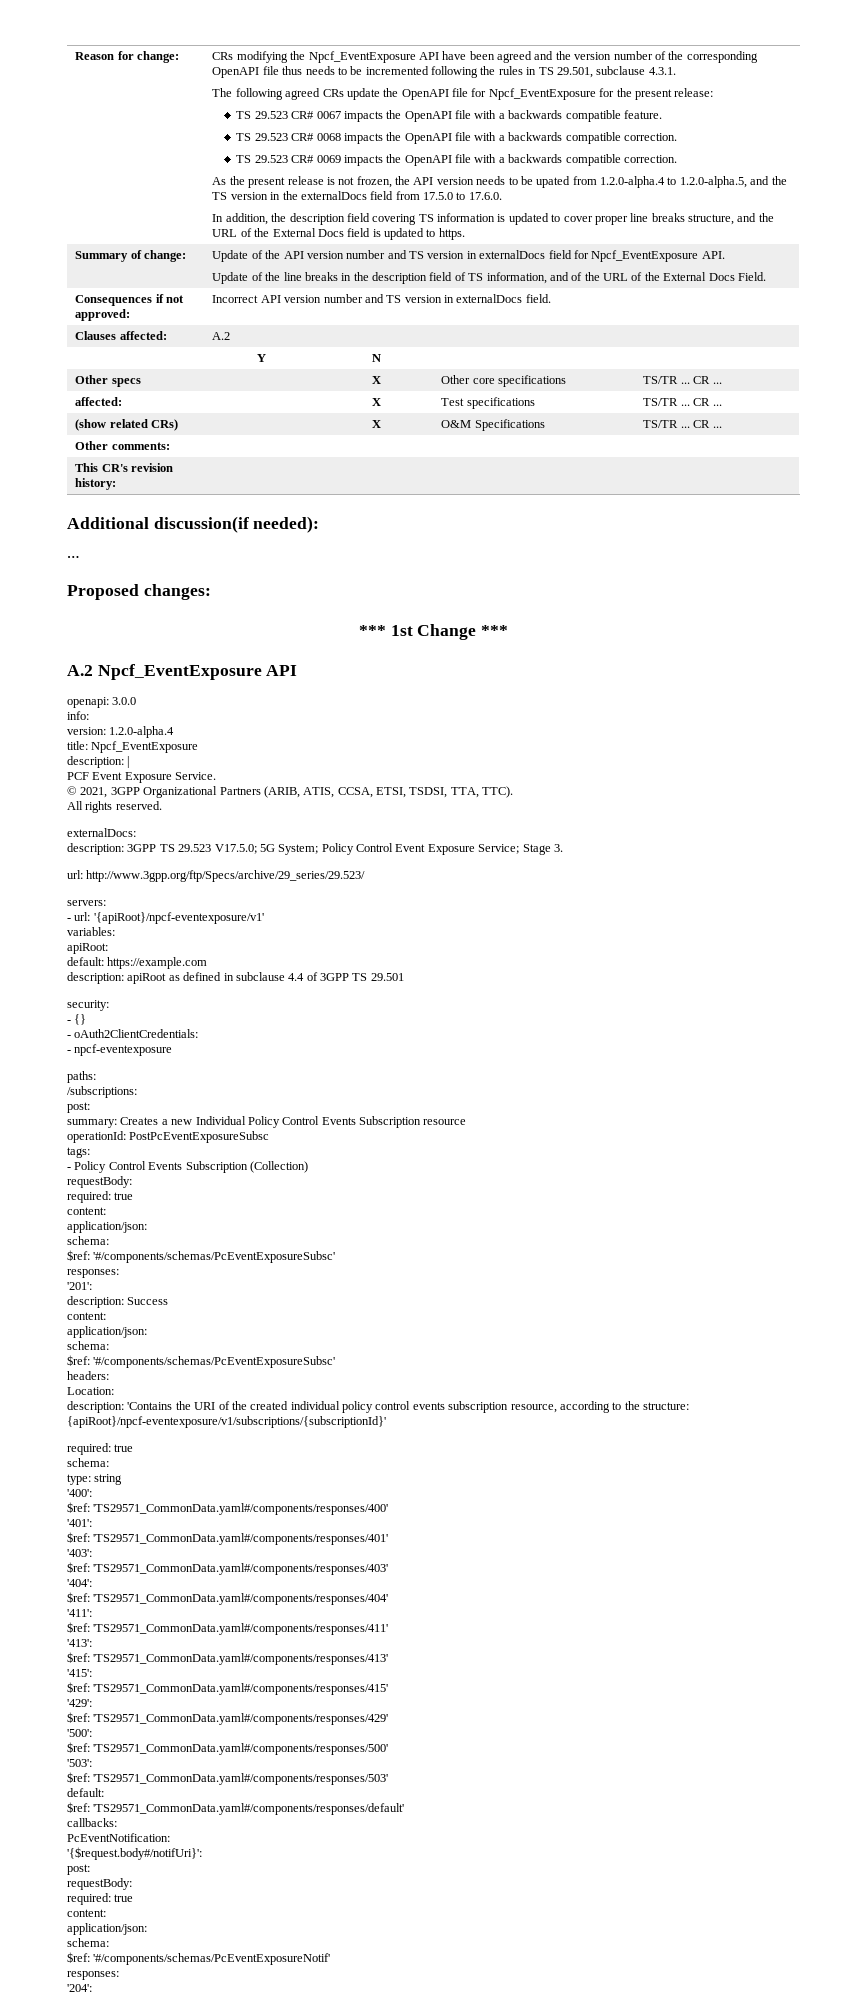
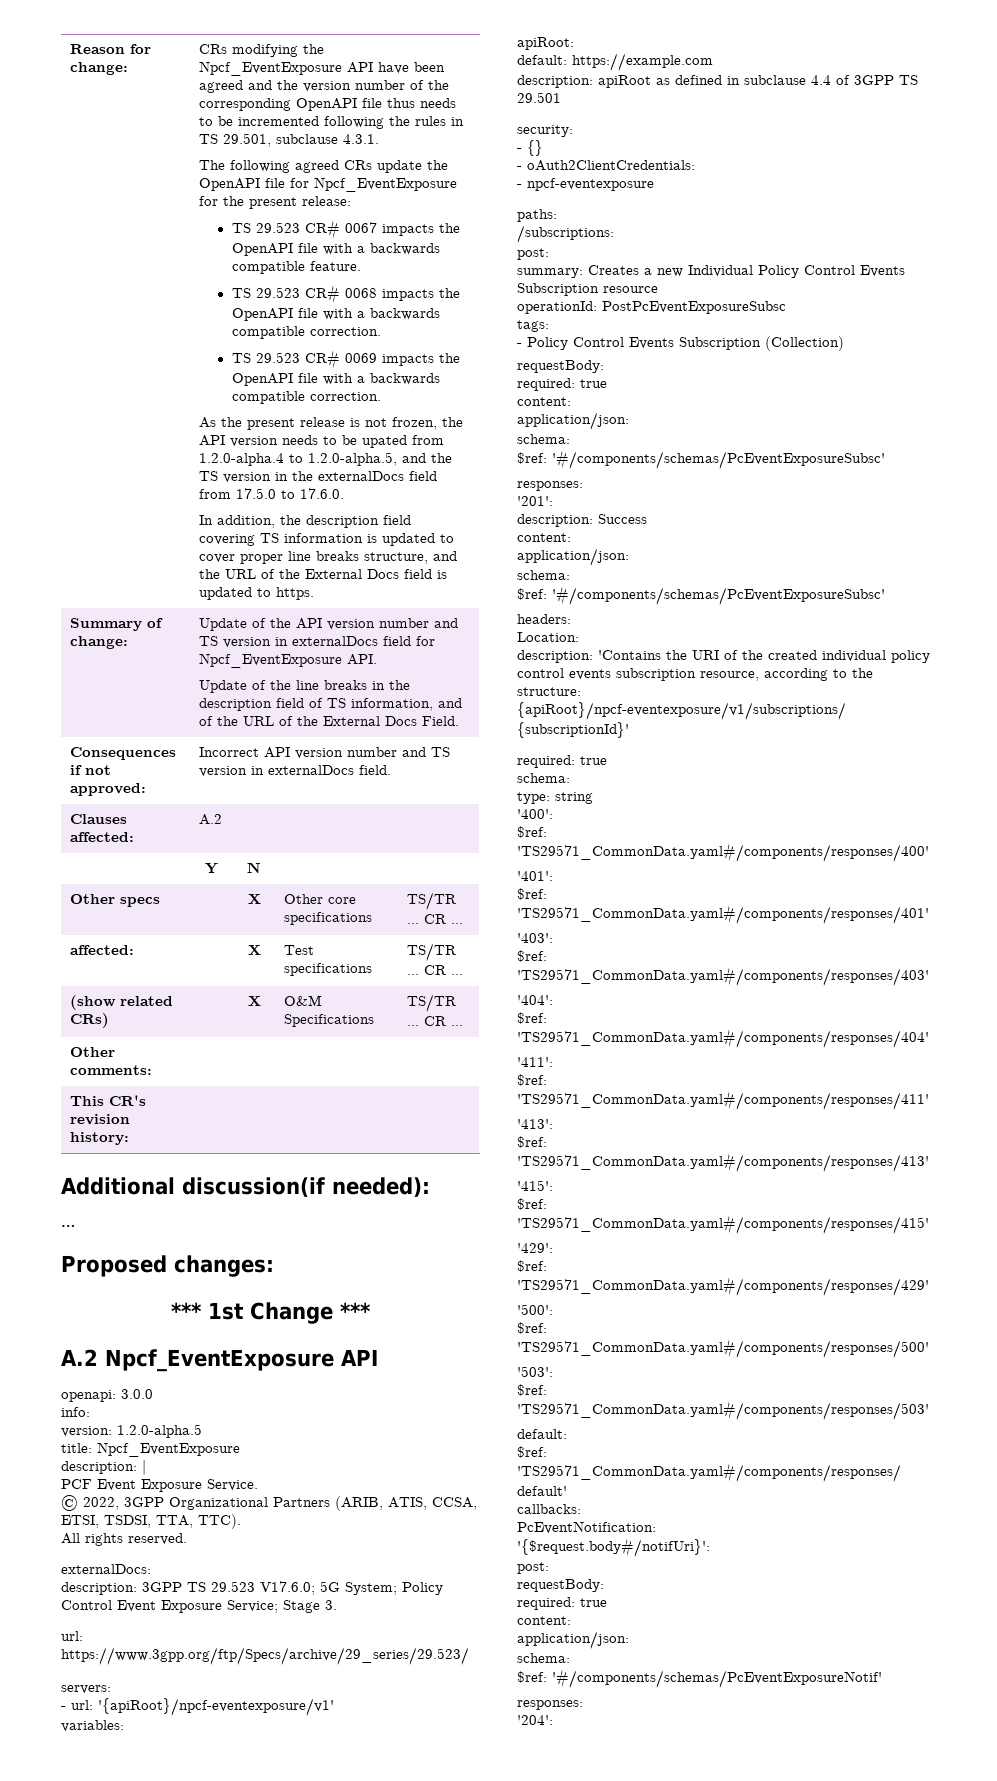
- version: 1.2.0-alpha.4
+ version: 1.2.0-alpha.5
- © 2021, 3GPP Organizational Partners (ARIB, ATIS, CCSA, ETSI, TSDSI, TTA, TTC).
+ © 2022, 3GPP Organizational Partners (ARIB, ATIS, CCSA, ETSI, TSDSI, TTA, TTC).
- description: 3GPP TS 29.523 V17.5.0; 5G System; Policy Control Event Exposure Service; Stage 3.
+ description: 3GPP TS 29.523 V17.6.0; 5G System; Policy Control Event Exposure Service; Stage 3.
- url: http://www.3gpp.org/ftp/Specs/archive/29_series/29.523/
+ url: https://www.3gpp.org/ftp/Specs/archive/29_series/29.523/

